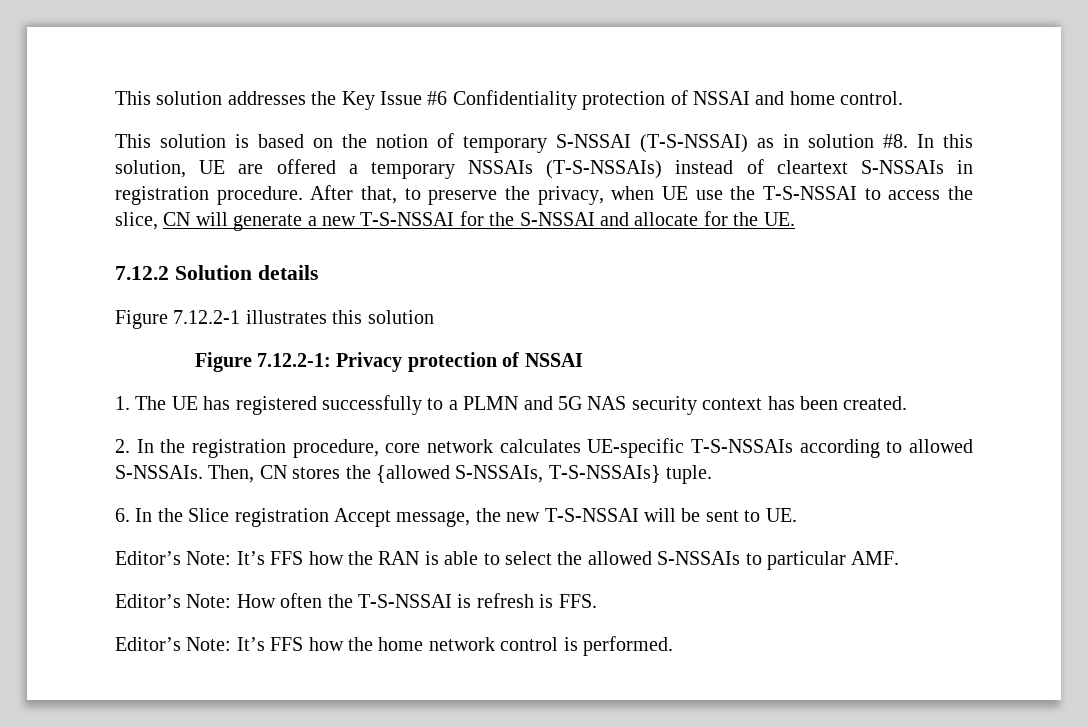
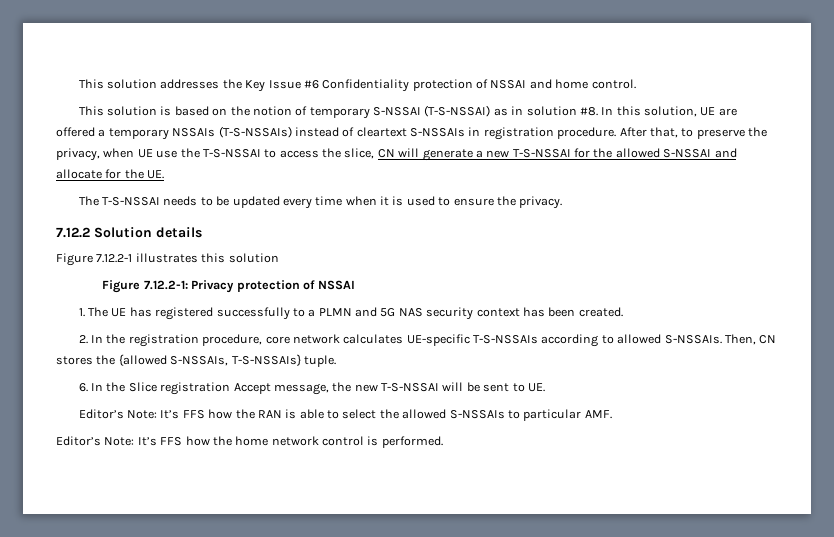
- After that, to preserve the privacy, when UE use the T-S-NSSAI to access the slice, CN will generate a new T-S-NSSAI for the S-NSSAI and allocate for the UE.
+ After that, to preserve the privacy, when UE use the T-S-NSSAI to access the slice, CN will generate a new T-S-NSSAI for the allowed S-NSSAI and allocate for the UE.
+ The T-S-NSSAI needs to be updated every time when it is used to ensure the privacy.
- Editor’s Note: How often the T-S-NSSAI is refresh is FFS.

